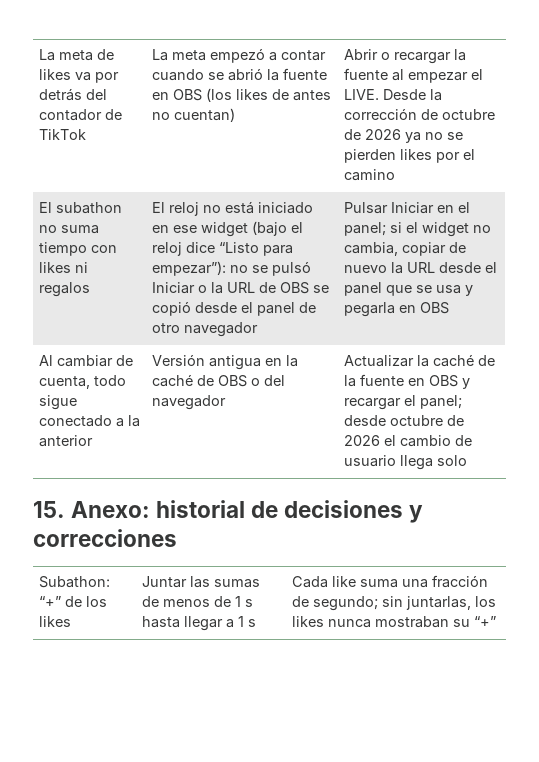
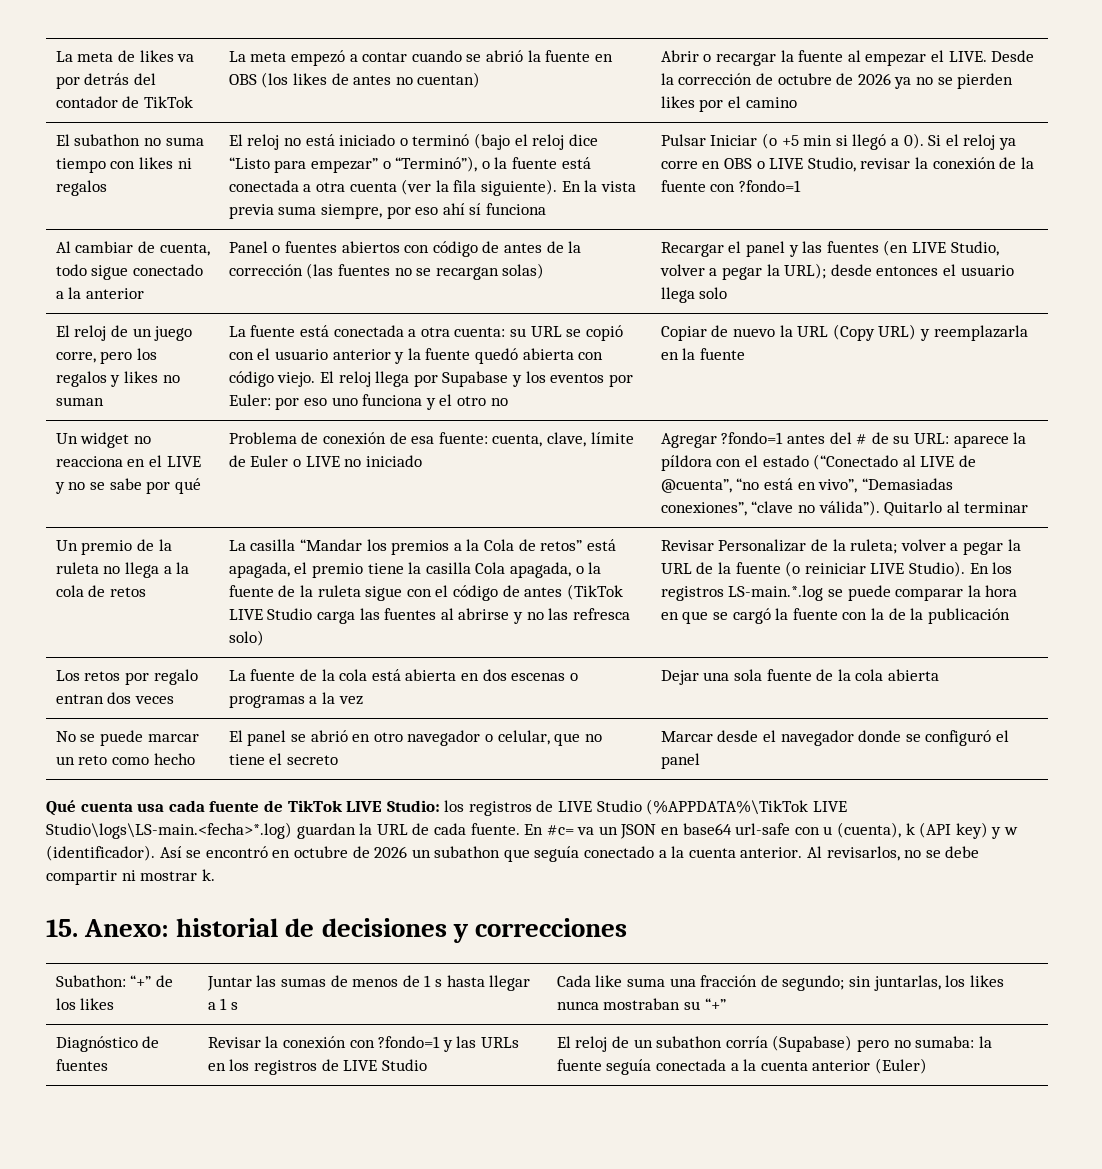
- El reloj no está iniciado en ese widget (bajo el reloj dice “Listo para empezar”): no se pulsó Iniciar o la URL de OBS se copió desde el panel de otro navegador | Pulsar Iniciar en el panel; si el widget no cambia, copiar de nuevo la URL desde el panel que se usa y pegarla en OBS
+ El reloj no está iniciado o terminó (bajo el reloj dice “Listo para empezar” o “Terminó”), o la fuente está conectada a otra cuenta (ver la fila siguiente). En la vista previa suma siempre, por eso ahí sí funciona | Pulsar Iniciar (o +5 min si llegó a 0). Si el reloj ya corre en OBS o LIVE Studio, revisar la conexión de la fuente con ?fondo=1
- Versión antigua en la caché de OBS o del navegador | Actualizar la caché de la fuente en OBS y recargar el panel; desde octubre de 2026 el cambio de usuario llega solo
+ Panel o fuentes abiertos con código de antes de la corrección (las fuentes no se recargan solas) | Recargar el panel y las fuentes (en LIVE Studio, volver a pegar la URL); desde entonces el usuario llega solo
+ El reloj de un juego corre, pero los regalos y likes no suman | La fuente está conectada a otra cuenta: su URL se copió con el usuario anterior y la fuente quedó abierta con código viejo. El reloj llega por Supabase y los eventos por Euler: por eso uno funciona y el otro no | Copiar de nuevo la URL (Copy URL) y reemplazarla en la fuente
+ Un widget no reacciona en el LIVE y no se sabe por qué | Problema de conexión de esa fuente: cuenta, clave, límite de Euler o LIVE no iniciado | Agregar ?fondo=1 antes del # de su URL: aparece la píldora con el estado (“Conectado al LIVE de @cuenta”, “no está en vivo”, “Demasiadas conexiones”, “clave no válida”). Quitarlo al terminar
+ Un premio de la ruleta no llega a la cola de retos | La casilla “Mandar los premios a la Cola de retos” está apagada, el premio tiene la casilla Cola apagada, o la fuente de la ruleta sigue con el código de antes (TikTok LIVE Studio carga las fuentes al abrirse y no las refresca solo) | Revisar Personalizar de la ruleta; volver a pegar la URL de la fuente (o reiniciar LIVE Studio). En los registros LS-main.*.log se puede comparar la hora en que se cargó la fuente con la de la publicación
+ Los retos por regalo entran dos veces | La fuente de la cola está abierta en dos escenas o programas a la vez | Dejar una sola fuente de la cola abierta
+ No se puede marcar un reto como hecho | El panel se abrió en otro navegador o celular, que no tiene el secreto | Marcar desde el navegador donde se configuró el panel
+ Qué cuenta usa cada fuente de TikTok LIVE Studio: los registros de LIVE Studio (%APPDATA%\TikTok LIVE Studio\logs\LS-main.<fecha>*.log) guardan la URL de cada fuente. En #c= va un JSON en base64 url-safe con u (cuenta), k (API key) y w (identificador). Así se encontró en octubre de 2026 un subathon que seguía conectado a la cuenta anterior. Al revisarlos, no se debe compartir ni mostrar k.
+ Diagnóstico de fuentes | Revisar la conexión con ?fondo=1 y las URLs en los registros de LIVE Studio | El reloj de un subathon corría (Supabase) pero no sumaba: la fuente seguía conectada a la cuenta anterior (Euler)

